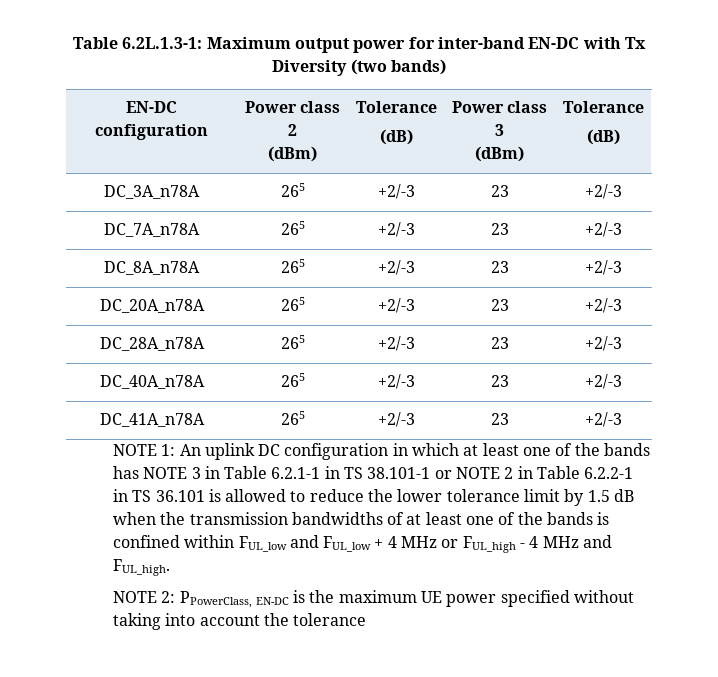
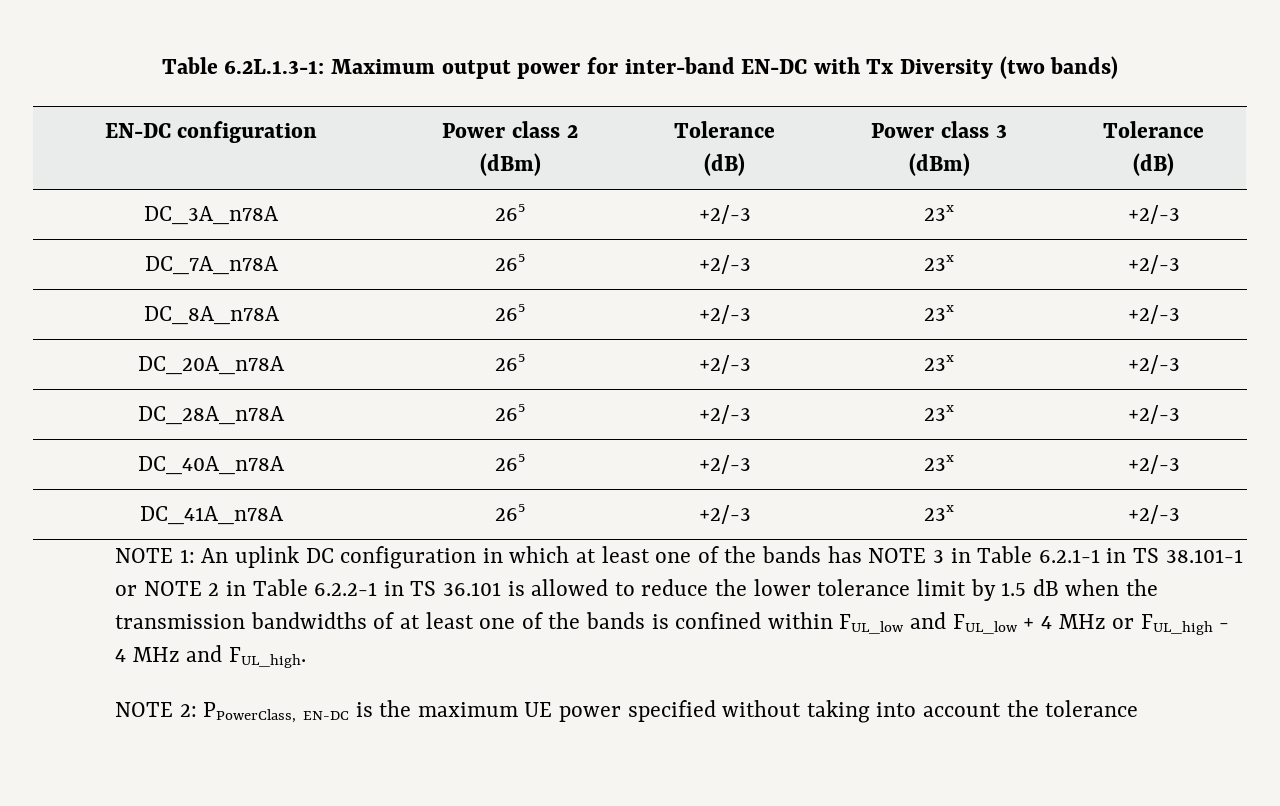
- DC_3A_n78A | 265 | +2/-3 | 23 | +2/-3
+ DC_3A_n78A | 265 | +2/-3 | 23x | +2/-3
- DC_7A_n78A | 265 | +2/-3 | 23 | +2/-3
+ DC_7A_n78A | 265 | +2/-3 | 23x | +2/-3
- DC_8A_n78A | 265 | +2/-3 | 23 | +2/-3
+ DC_8A_n78A | 265 | +2/-3 | 23x | +2/-3
- DC_20A_n78A | 265 | +2/-3 | 23 | +2/-3
+ DC_20A_n78A | 265 | +2/-3 | 23x | +2/-3
- DC_28A_n78A | 265 | +2/-3 | 23 | +2/-3
+ DC_28A_n78A | 265 | +2/-3 | 23x | +2/-3
- DC_40A_n78A | 265 | +2/-3 | 23 | +2/-3
+ DC_40A_n78A | 265 | +2/-3 | 23x | +2/-3
- DC_41A_n78A | 265 | +2/-3 | 23 | +2/-3
+ DC_41A_n78A | 265 | +2/-3 | 23x | +2/-3

